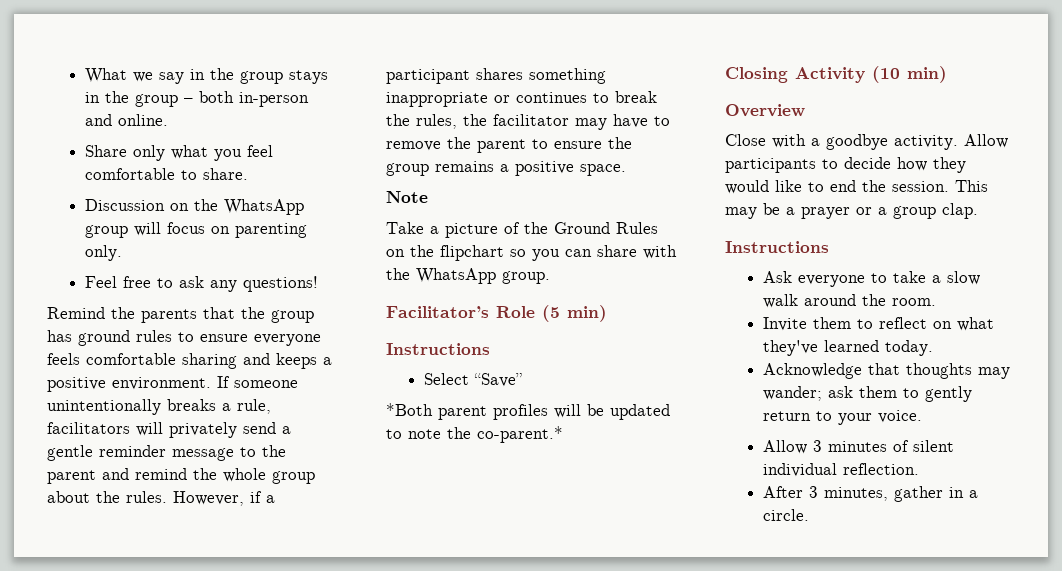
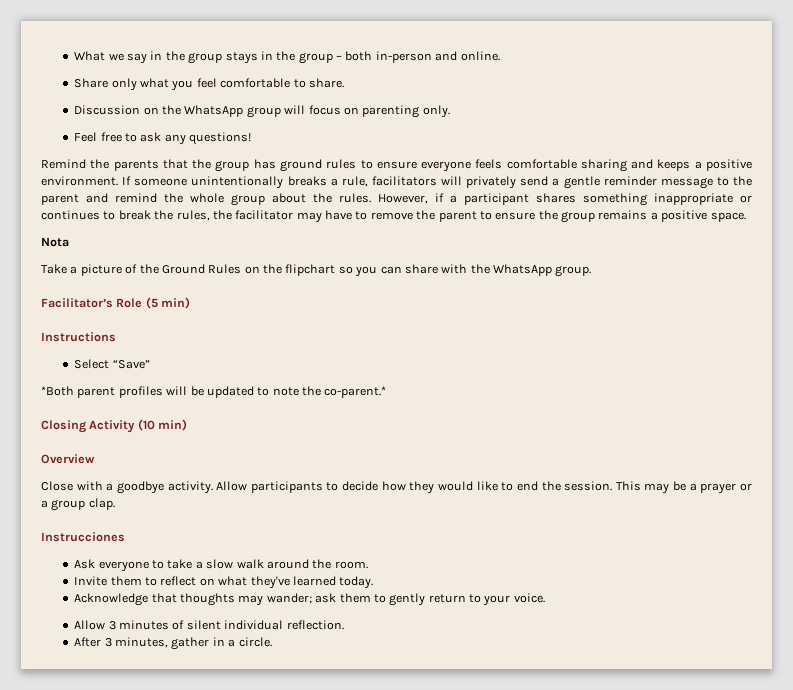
- Note
+ Nota
  This may be a prayer or a group clap.
- Instructions
+ Instrucciones

